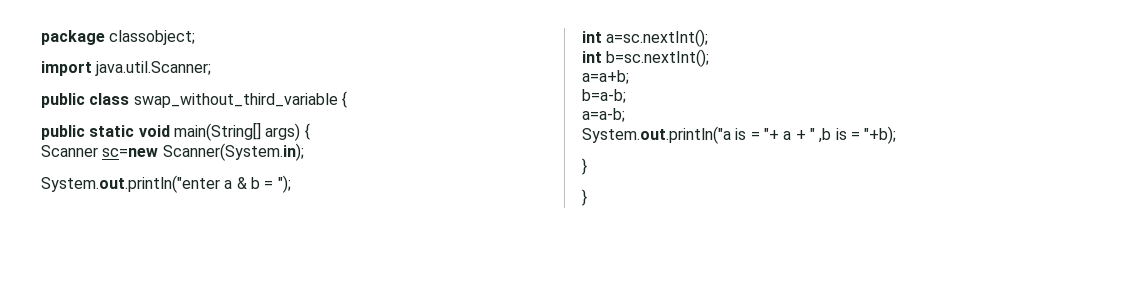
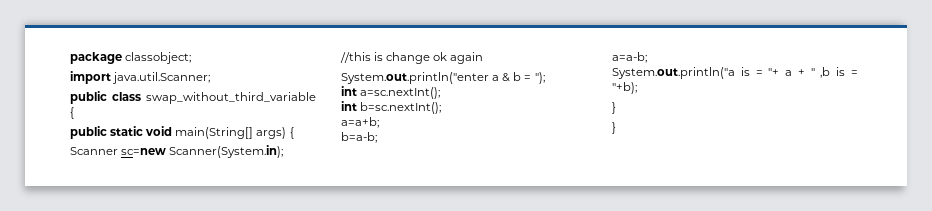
- Scanner sc=new Scanner(System.in);
+ Scanner sc=new Scanner(System.in); //this is change ok again

